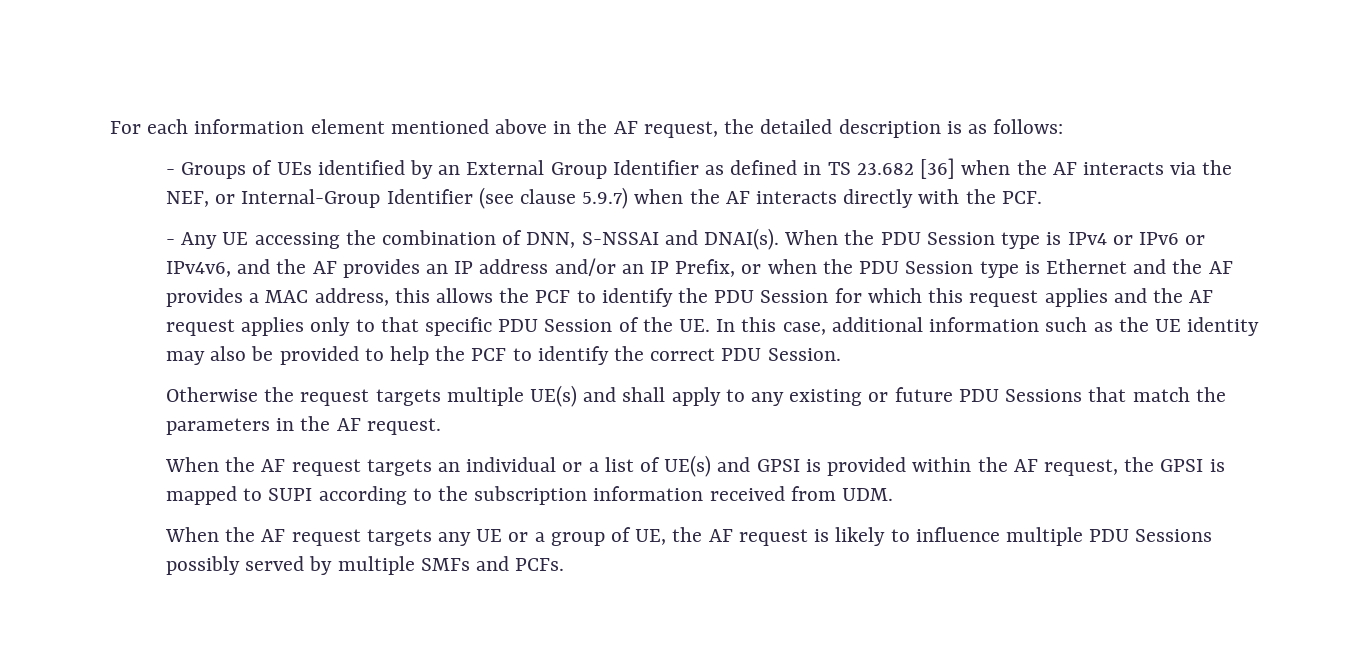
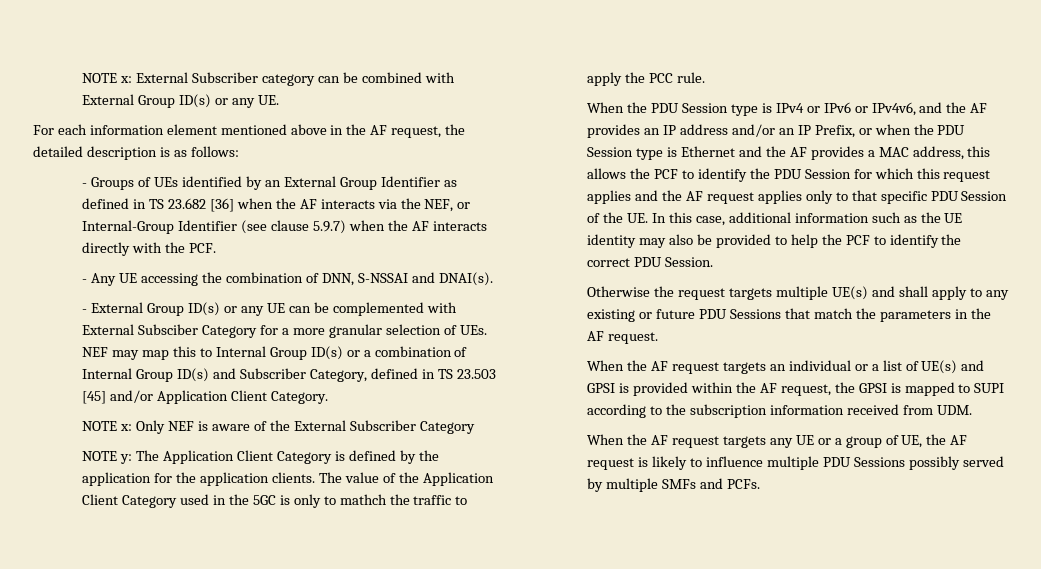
+ NOTE x: External Subscriber category can be combined with External Group ID(s) or any UE.
- - Any UE accessing the combination of DNN, S-NSSAI and DNAI(s). When the PDU Session type is IPv4 or IPv6 or IPv4v6, and the AF provides an IP address and/or an IP Prefix, or when the PDU Session type is Ethernet and the AF provides a MAC address, this allows the PCF to identify the PDU Session for which this request applies and the AF request applies only to that specific PDU Session of the UE. In this case, additional information such as the UE identity may also be provided to help the PCF to identify the correct PDU Session.
+ - Any UE accessing the combination of DNN, S-NSSAI and DNAI(s).
+ - External Group ID(s) or any UE can be complemented with External Subsciber Category for a more granular selection of UEs. NEF may map this to Internal Group ID(s) or a combination of Internal Group ID(s) and Subscriber Category, defined in TS 23.503 [45] and/or Application Client Category.
+ NOTE x: Only NEF is aware of the External Subscriber Category
+ NOTE y: The Application Client Category is defined by the application for the application clients. The value of the Application Client Category used in the 5GC is only to mathch the traffic to apply the PCC rule.
+ When the PDU Session type is IPv4 or IPv6 or IPv4v6, and the AF provides an IP address and/or an IP Prefix, or when the PDU Session type is Ethernet and the AF provides a MAC address, this allows the PCF to identify the PDU Session for which this request applies and the AF request applies only to that specific PDU Session of the UE. In this case, additional information such as the UE identity may also be provided to help the PCF to identify the correct PDU Session.

